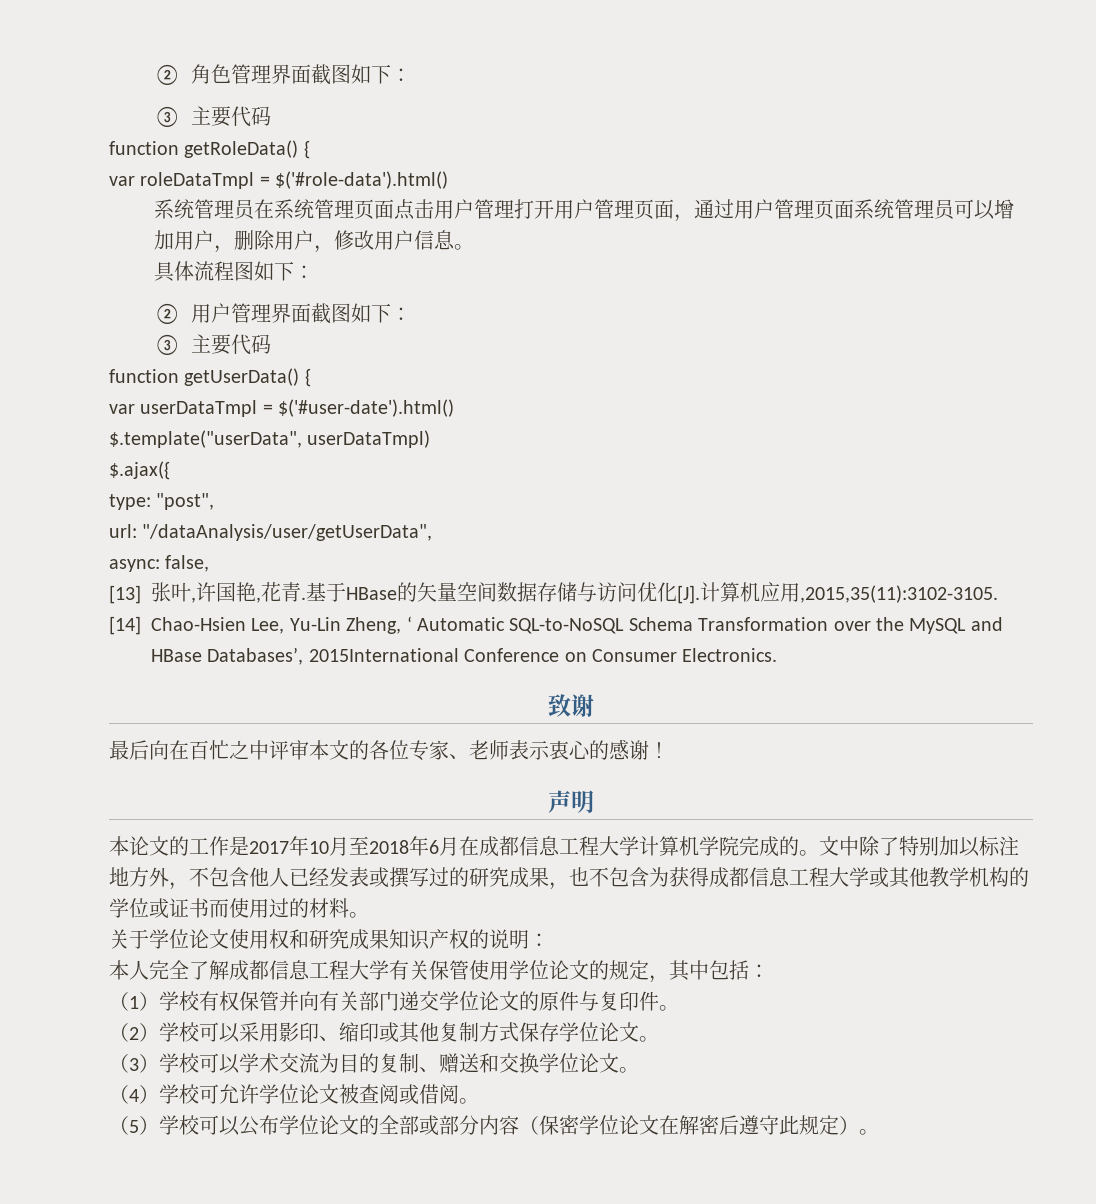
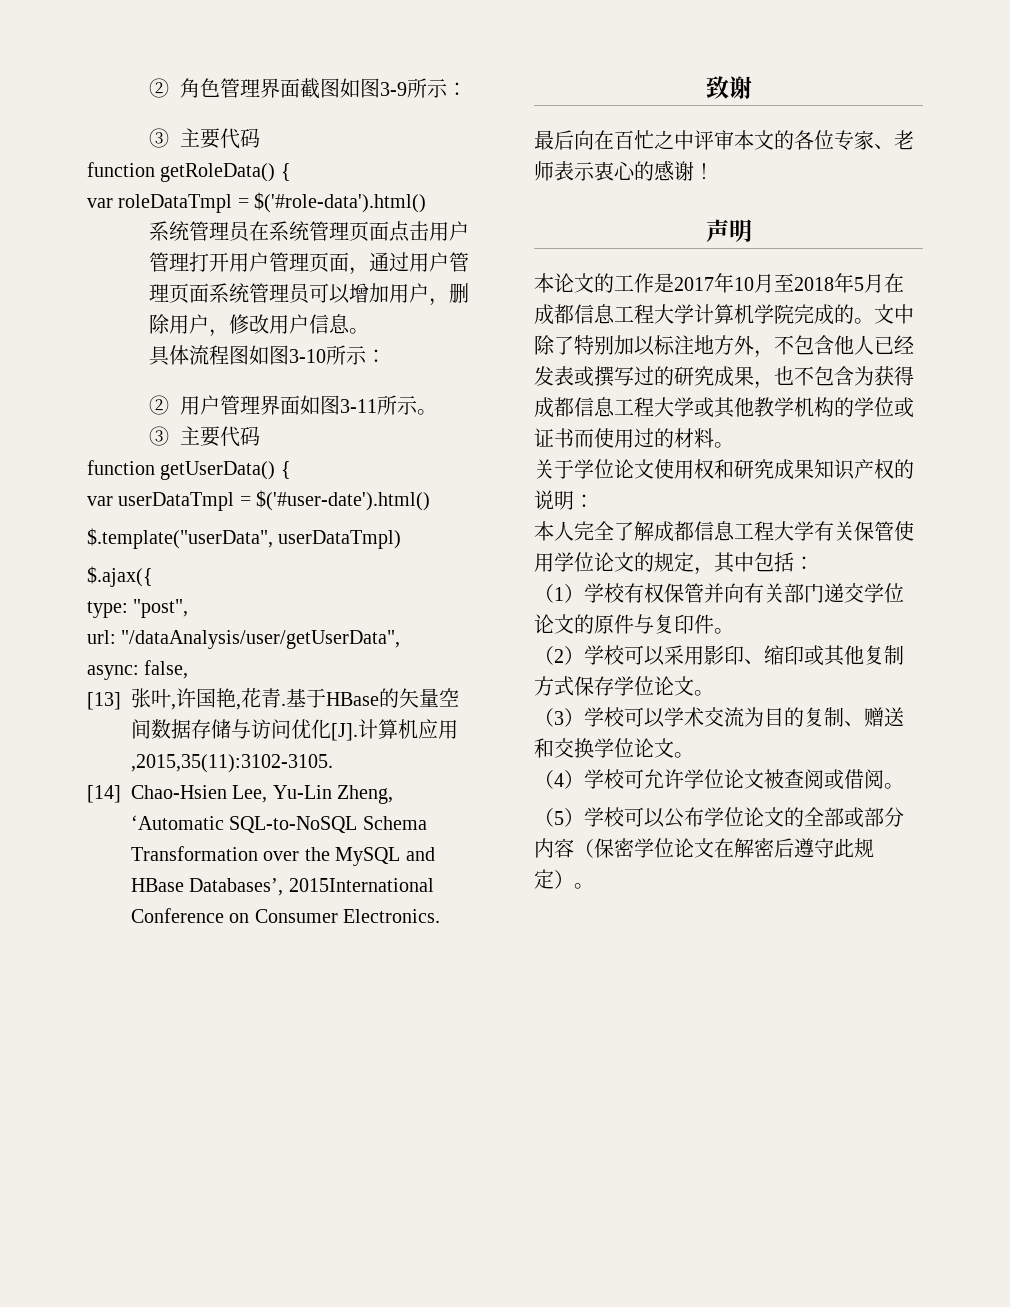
- ②角色管理界面截图如下：
+ ②角色管理界面截图如图3-9所示：
- 具体流程图如下：
+ 具体流程图如图3-10所示：
- ②用户管理界面截图如下：
+ ②用户管理界面如图3-11所示。
- [14] Chao-Hsien Lee, Yu-Lin Zheng, ‘ Automatic SQL-to-NoSQL Schema Transformation over the MySQL and HBase Databases’, 2015International Conference on Consumer Electronics.
+ [14] Chao-Hsien Lee, Yu-Lin Zheng, ‘Automatic SQL-to-NoSQL Schema Transformation over the MySQL and HBase Databases’, 2015International Conference on Consumer Electronics.
- 本论文的工作是2017年10月至2018年6月在成都信息工程大学计算机学院完成的。
+ 本论文的工作是2017年10月至2018年5月在成都信息工程大学计算机学院完成的。

